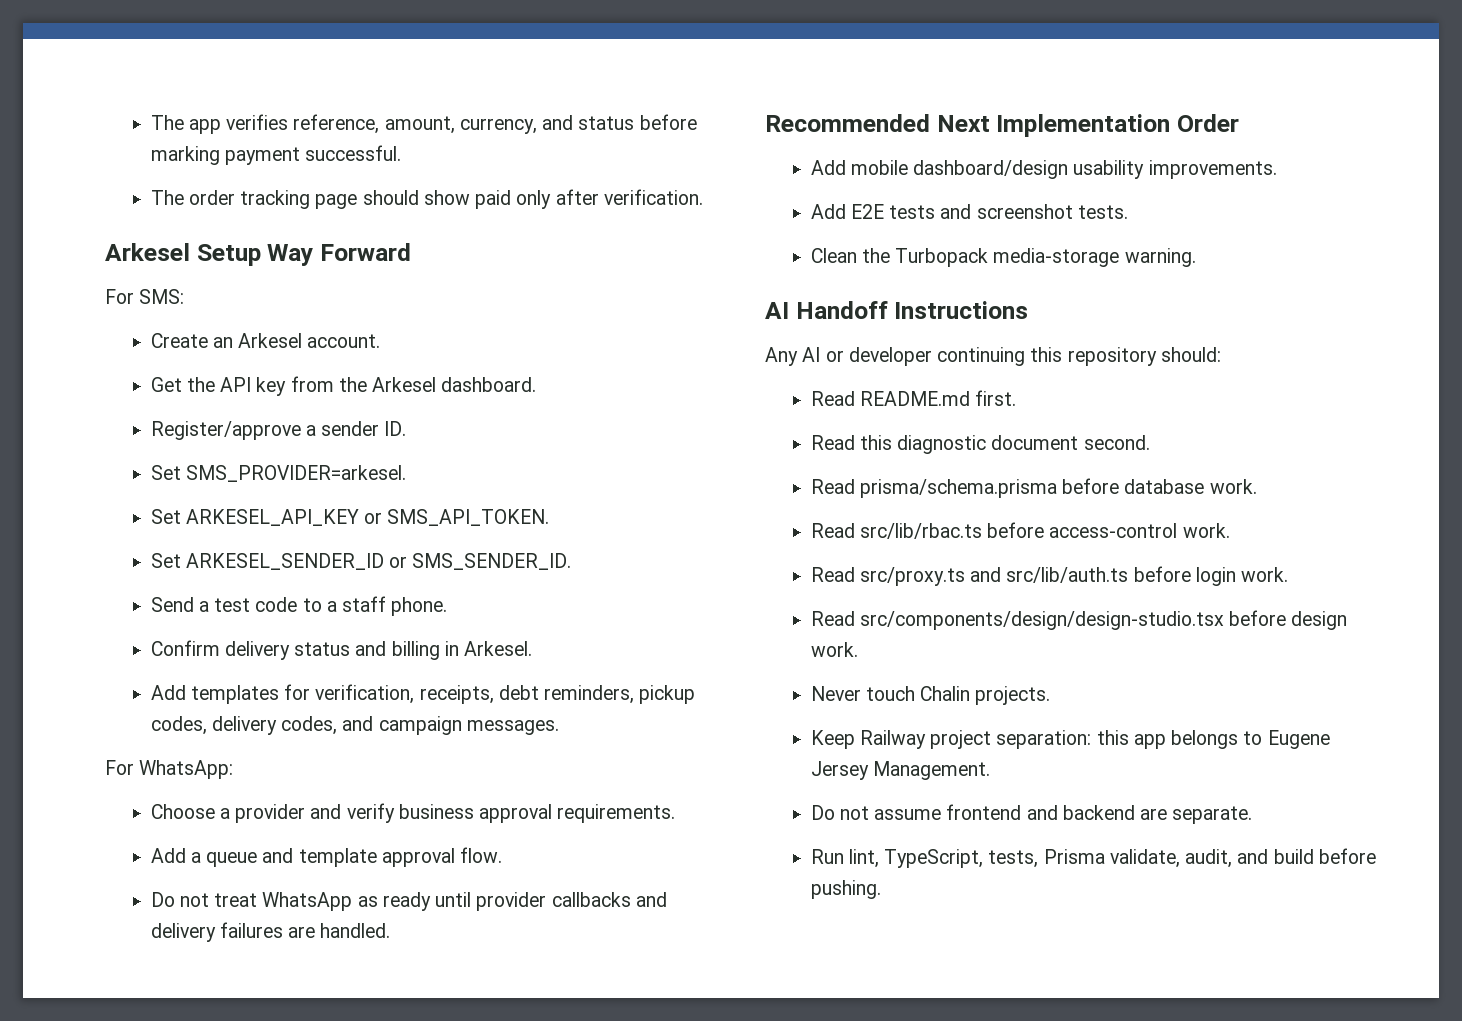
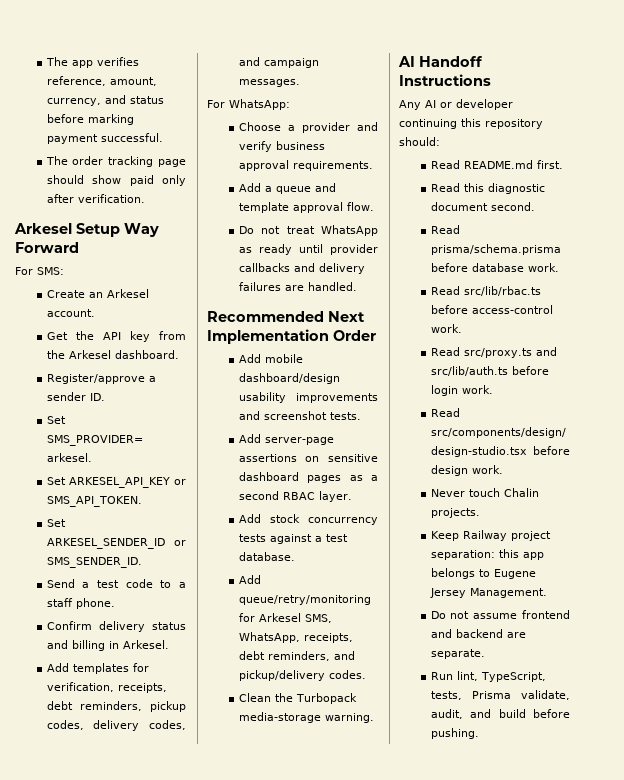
- Add mobile dashboard/design usability improvements.
- Add E2E tests and screenshot tests.
+ Add mobile dashboard/design usability improvements and screenshot tests.
+ Add server-page assertions on sensitive dashboard pages as a second RBAC layer.
+ Add stock concurrency tests against a test database.
+ Add queue/retry/monitoring for Arkesel SMS, WhatsApp, receipts, debt reminders, and pickup/delivery codes.

